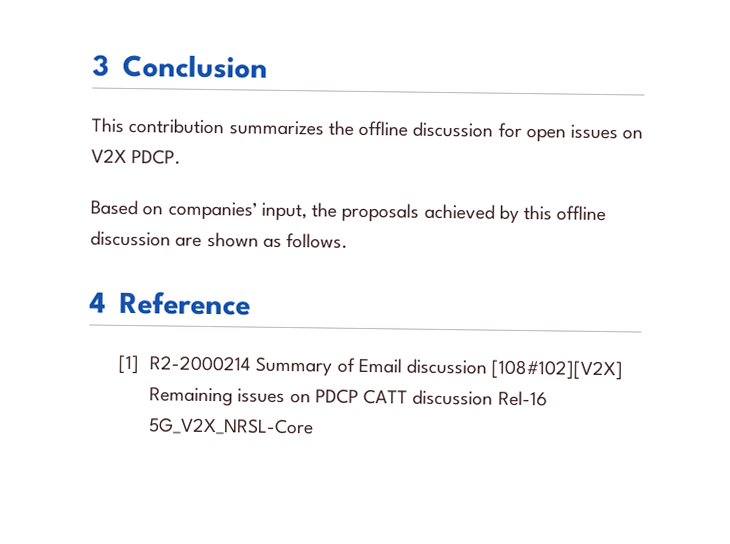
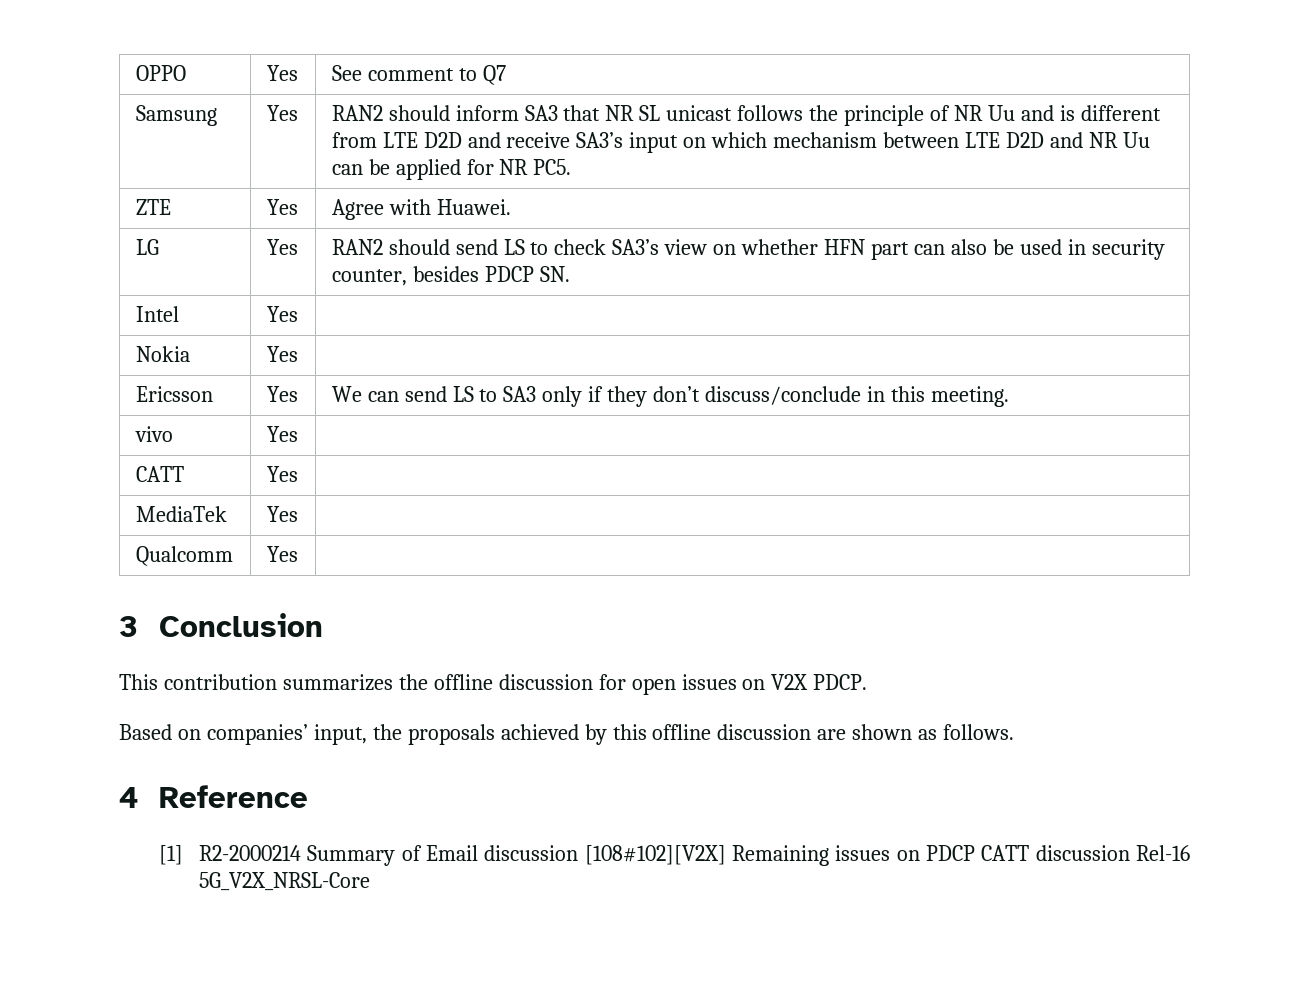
+ OPPO | Yes | See comment to Q7
+ Samsung | Yes | RAN2 should inform SA3 that NR SL unicast follows the principle of NR Uu and is different from LTE D2D and receive SA3’s input on which mechanism between LTE D2D and NR Uu can be applied for NR PC5.
+ ZTE | Yes | Agree with Huawei.
+ LG | Yes | RAN2 should send LS to check SA3’s view on whether HFN part can also be used in security counter, besides PDCP SN.
+ Intel | Yes |
+ Nokia | Yes |
+ Ericsson | Yes | We can send LS to SA3 only if they don’t discuss/conclude in this meeting.
+ vivo | Yes |
+ CATT | Yes |
+ MediaTek | Yes |
+ Qualcomm | Yes |

